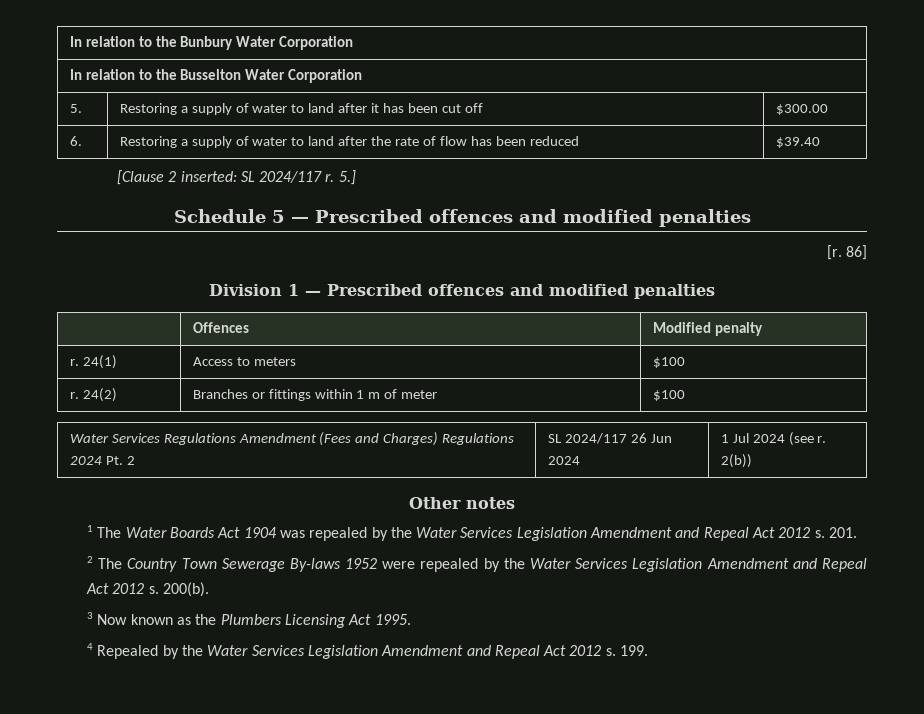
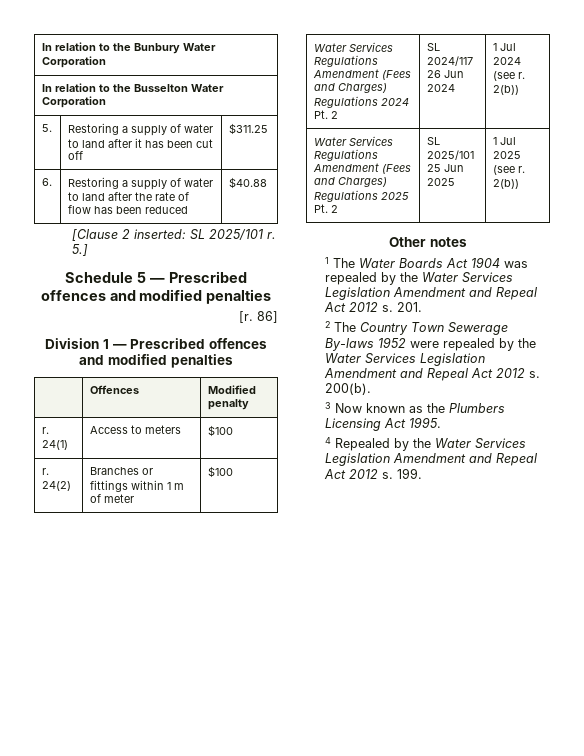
- 5. | Restoring a supply of water to land after it has been cut off | $300.00
+ 5. | Restoring a supply of water to land after it has been cut off | $311.25
- 6. | Restoring a supply of water to land after the rate of flow has been reduced | $39.40
+ 6. | Restoring a supply of water to land after the rate of flow has been reduced | $40.88
- [Clause 2 inserted: SL 2024/117 r.
+ [Clause 2 inserted: SL 2025/101 r.
+ Water Services Regulations Amendment (Fees and Charges) Regulations 2025 Pt. 2 | SL 2025/101 25 Jun 2025 | 1 Jul 2025 (see r. 2(b))

